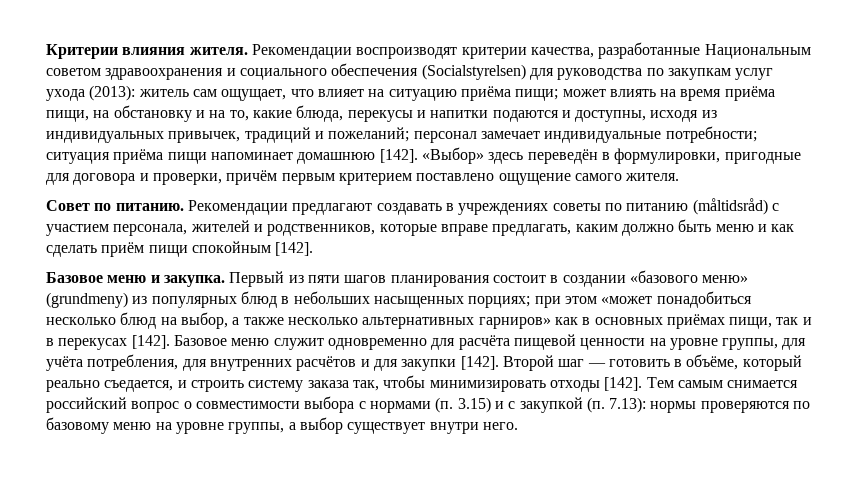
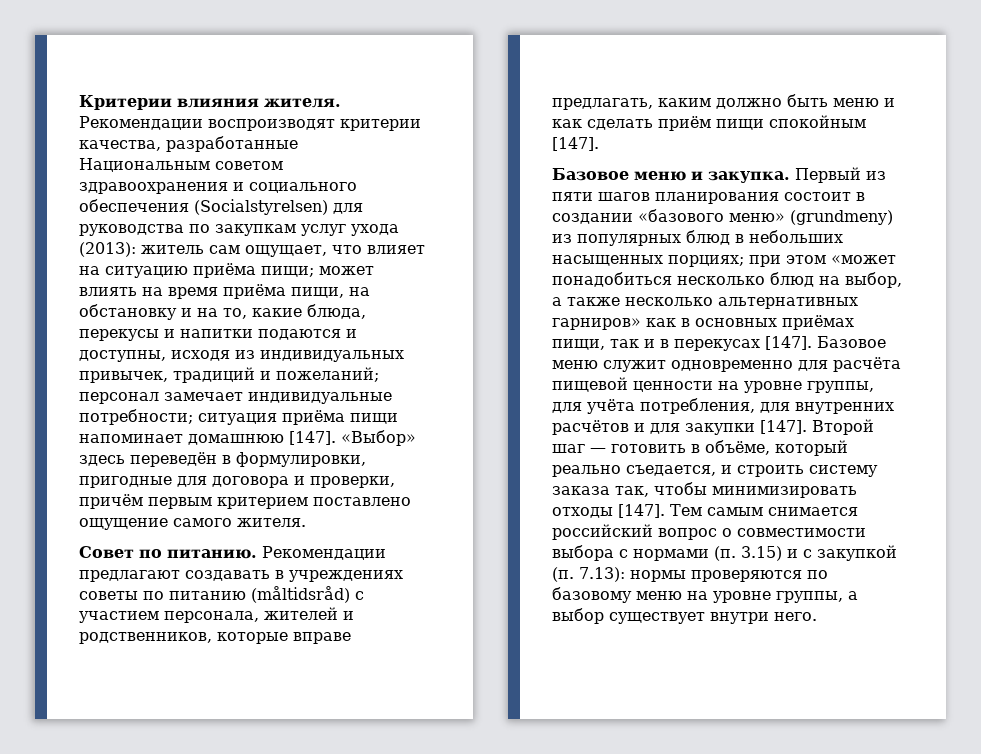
- ситуация приёма пищи напоминает домашнюю [142].
+ ситуация приёма пищи напоминает домашнюю [147].
- Рекомендации предлагают создавать в учреждениях советы по питанию (måltidsråd) с участием персонала, жителей и родственников, которые вправе предлагать, каким должно быть меню и как сделать приём пищи спокойным [142].
+ Рекомендации предлагают создавать в учреждениях советы по питанию (måltidsråd) с участием персонала, жителей и родственников, которые вправе предлагать, каким должно быть меню и как сделать приём пищи спокойным [147].
- Первый из пяти шагов планирования состоит в создании «базового меню» (grundmeny) из популярных блюд в небольших насыщенных порциях; при этом «может понадобиться несколько блюд на выбор, а также несколько альтернативных гарниров» как в основных приёмах пищи, так и в перекусах [142].
+ Первый из пяти шагов планирования состоит в создании «базового меню» (grundmeny) из популярных блюд в небольших насыщенных порциях; при этом «может понадобиться несколько блюд на выбор, а также несколько альтернативных гарниров» как в основных приёмах пищи, так и в перекусах [147].
- Базовое меню служит одновременно для расчёта пищевой ценности на уровне группы, для учёта потребления, для внутренних расчётов и для закупки [142].
+ Базовое меню служит одновременно для расчёта пищевой ценности на уровне группы, для учёта потребления, для внутренних расчётов и для закупки [147].
- Второй шаг — готовить в объёме, который реально съедается, и строить систему заказа так, чтобы минимизировать отходы [142].
+ Второй шаг — готовить в объёме, который реально съедается, и строить систему заказа так, чтобы минимизировать отходы [147].

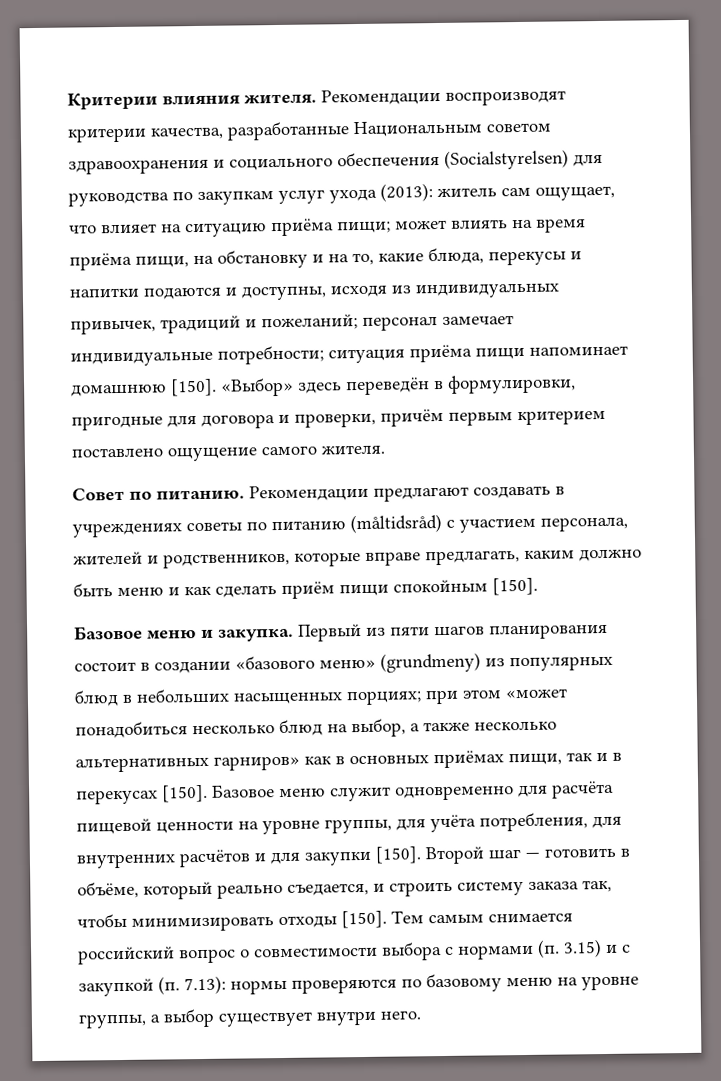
- ситуация приёма пищи напоминает домашнюю [147].
+ ситуация приёма пищи напоминает домашнюю [150].
- Рекомендации предлагают создавать в учреждениях советы по питанию (måltidsråd) с участием персонала, жителей и родственников, которые вправе предлагать, каким должно быть меню и как сделать приём пищи спокойным [147].
+ Рекомендации предлагают создавать в учреждениях советы по питанию (måltidsråd) с участием персонала, жителей и родственников, которые вправе предлагать, каким должно быть меню и как сделать приём пищи спокойным [150].
- Первый из пяти шагов планирования состоит в создании «базового меню» (grundmeny) из популярных блюд в небольших насыщенных порциях; при этом «может понадобиться несколько блюд на выбор, а также несколько альтернативных гарниров» как в основных приёмах пищи, так и в перекусах [147].
+ Первый из пяти шагов планирования состоит в создании «базового меню» (grundmeny) из популярных блюд в небольших насыщенных порциях; при этом «может понадобиться несколько блюд на выбор, а также несколько альтернативных гарниров» как в основных приёмах пищи, так и в перекусах [150].
- Базовое меню служит одновременно для расчёта пищевой ценности на уровне группы, для учёта потребления, для внутренних расчётов и для закупки [147].
+ Базовое меню служит одновременно для расчёта пищевой ценности на уровне группы, для учёта потребления, для внутренних расчётов и для закупки [150].
- Второй шаг — готовить в объёме, который реально съедается, и строить систему заказа так, чтобы минимизировать отходы [147].
+ Второй шаг — готовить в объёме, который реально съедается, и строить систему заказа так, чтобы минимизировать отходы [150].

